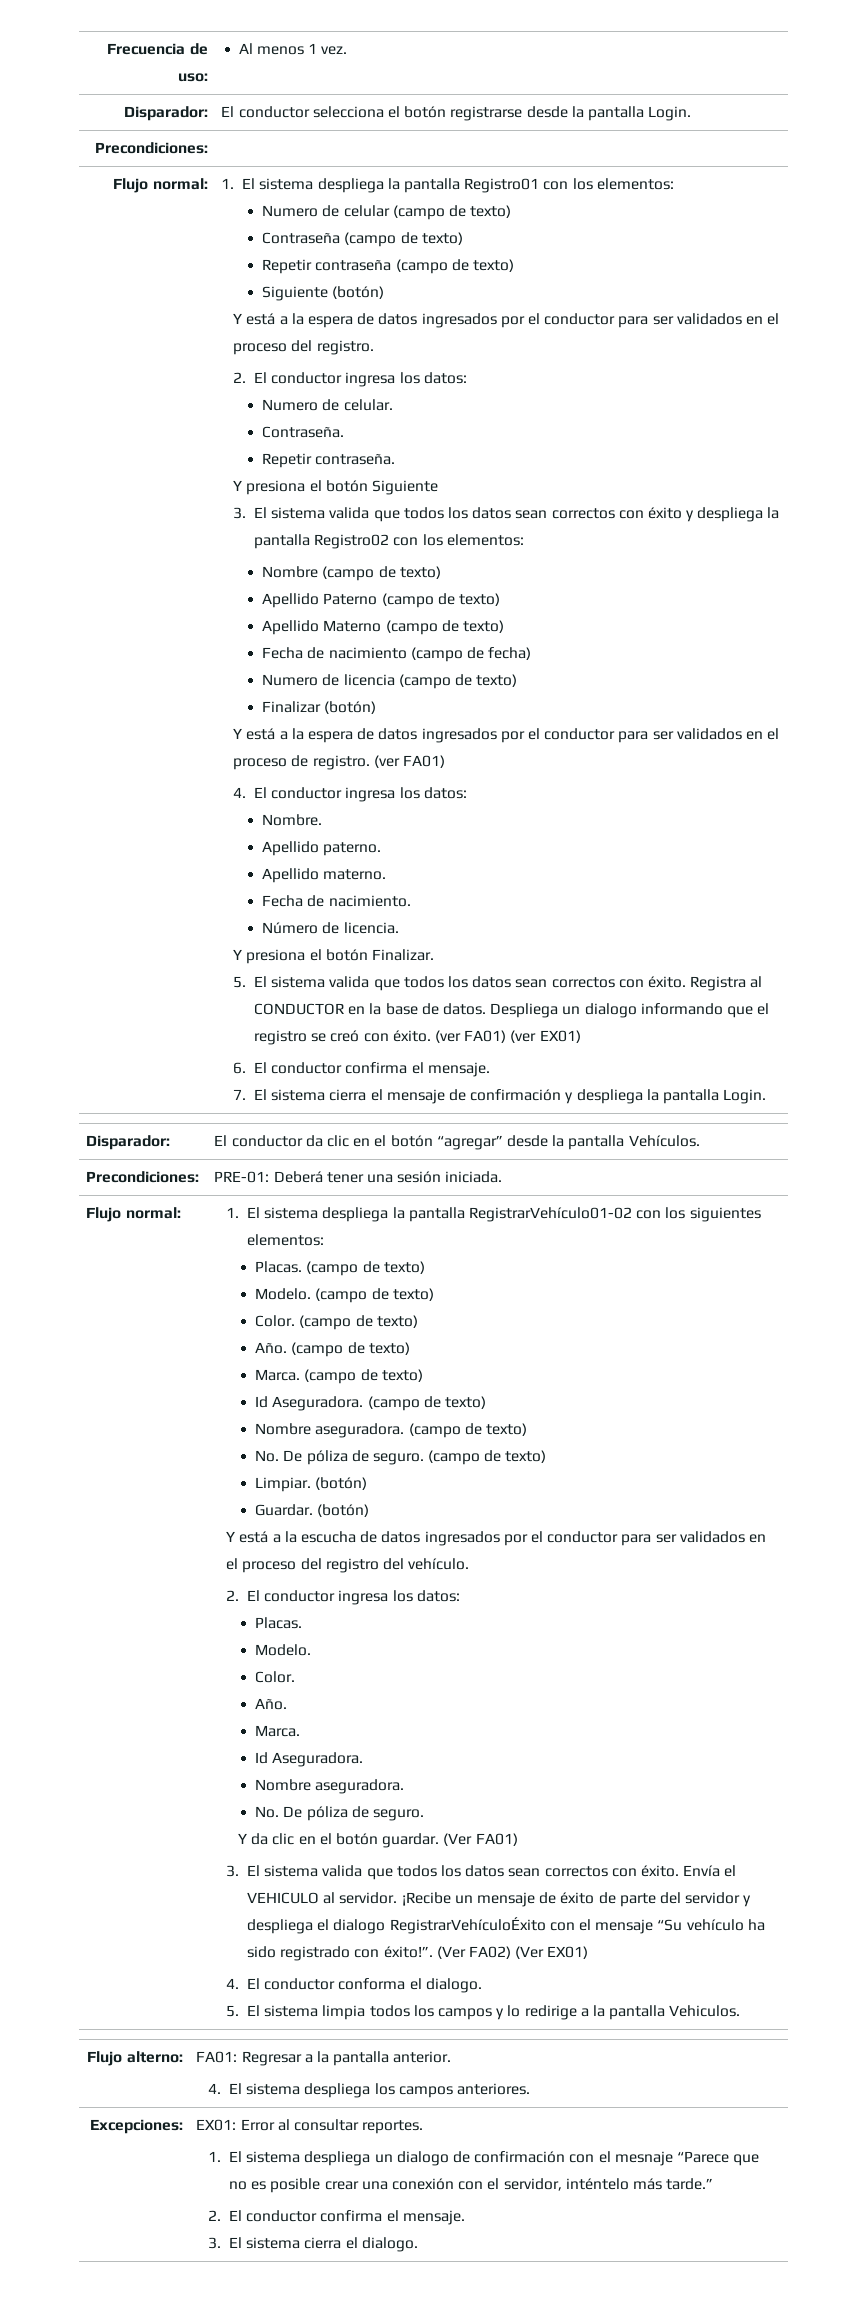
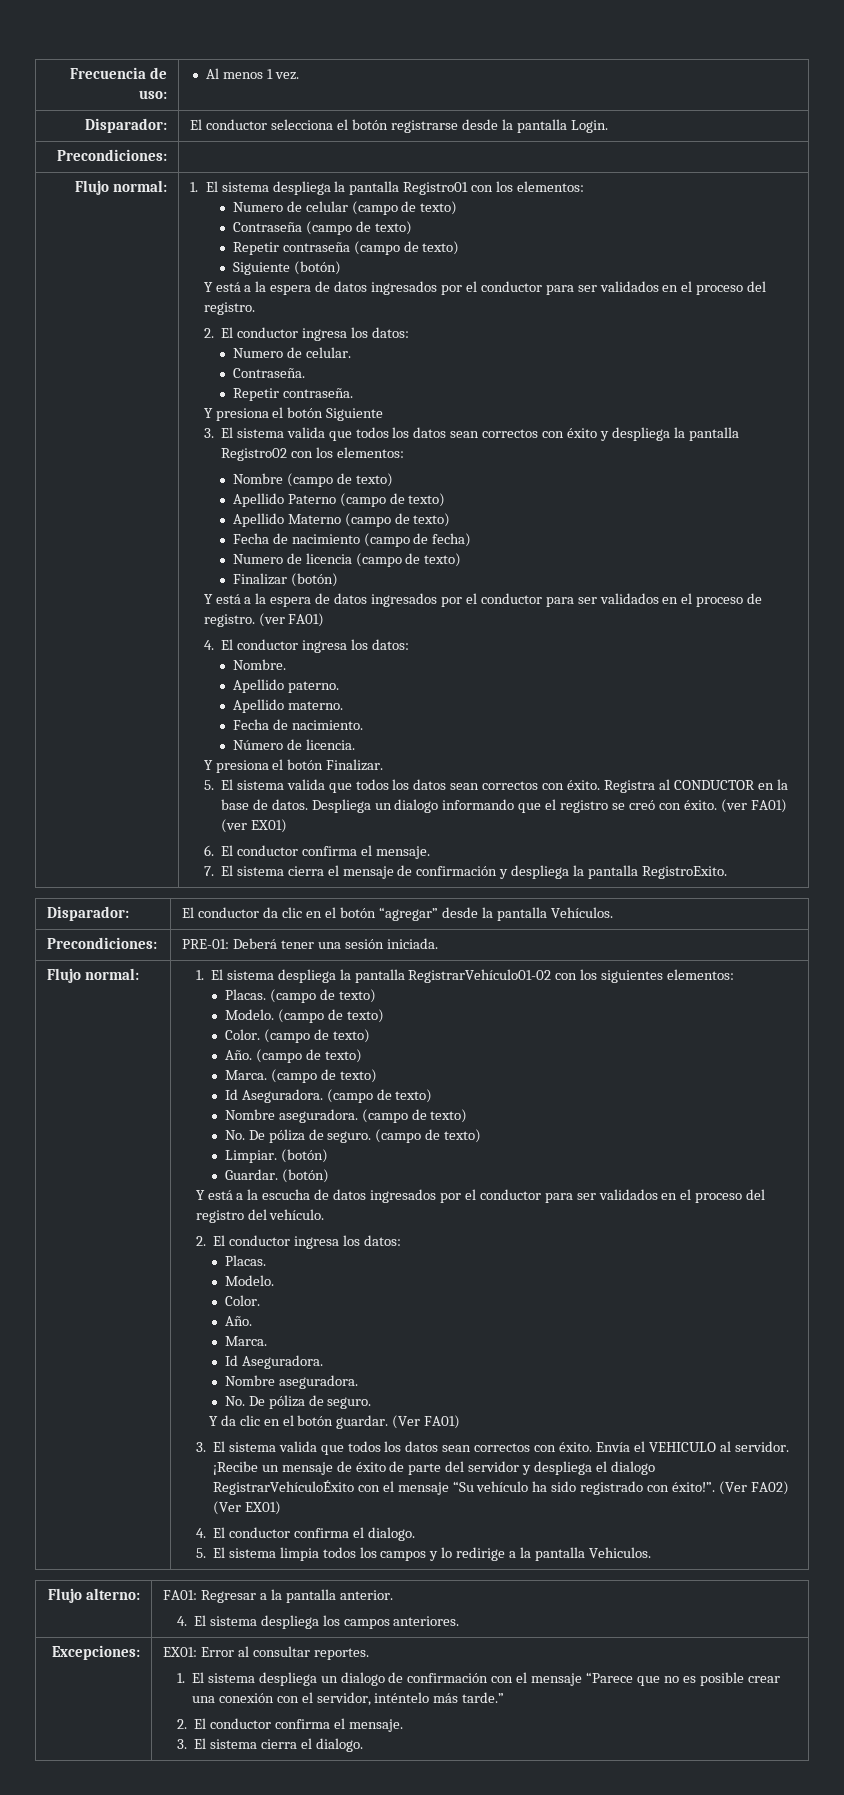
- 7. El sistema cierra el mensaje de confirmación y despliega la pantalla Login.
+ 7. El sistema cierra el mensaje de confirmación y despliega la pantalla RegistroExito.
- 4. El conductor conforma el dialogo.
+ 4. El conductor confirma el dialogo.
- 1. El sistema despliega un dialogo de confirmación con el mesnaje “Parece que no es posible crear una conexión con el servidor, inténtelo más tarde.”
+ 1. El sistema despliega un dialogo de confirmación con el mensaje “Parece que no es posible crear una conexión con el servidor, inténtelo más tarde.”

